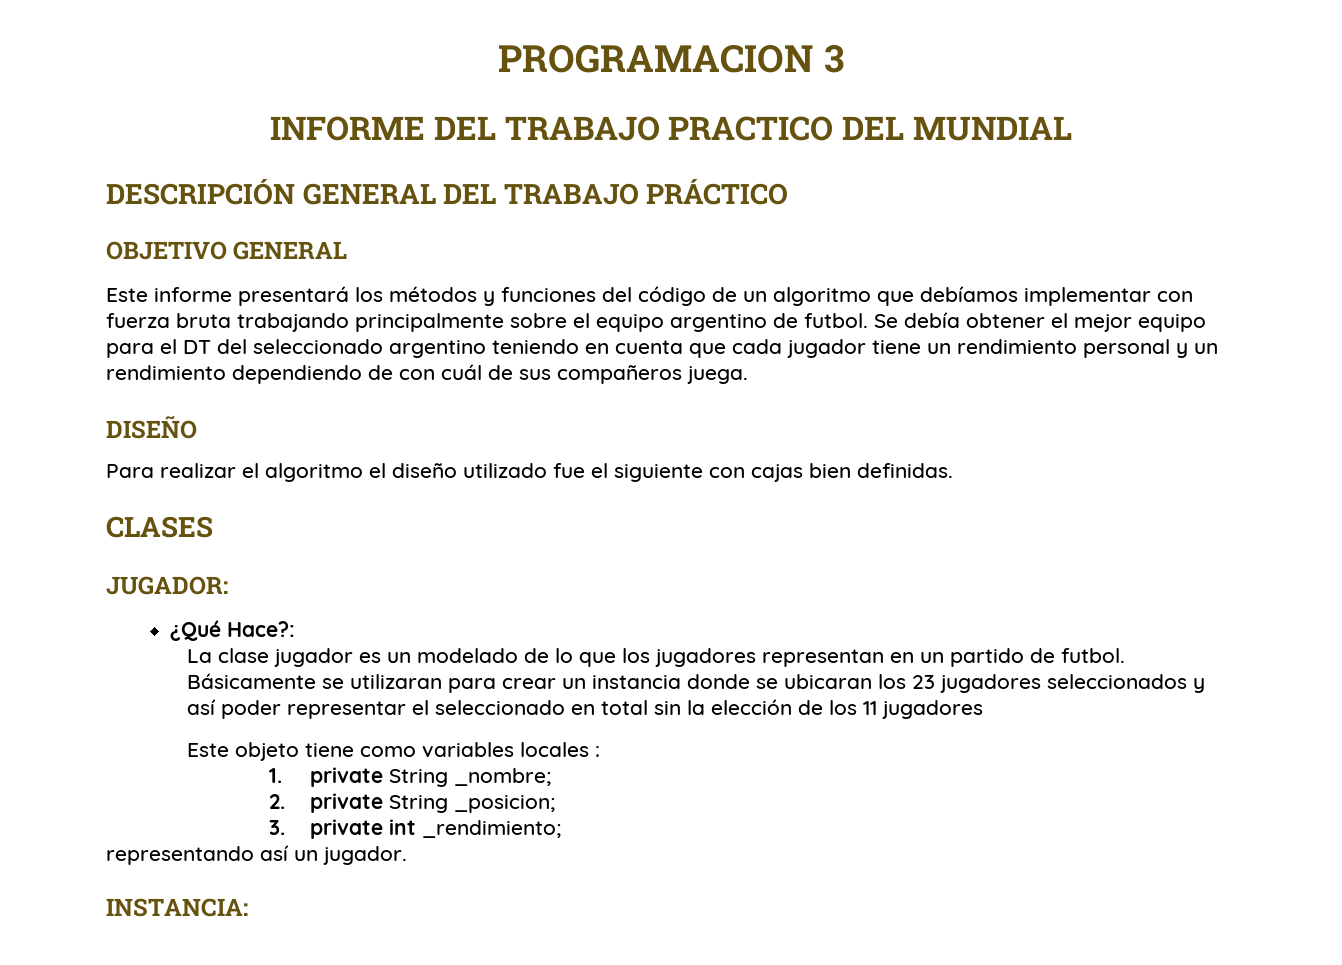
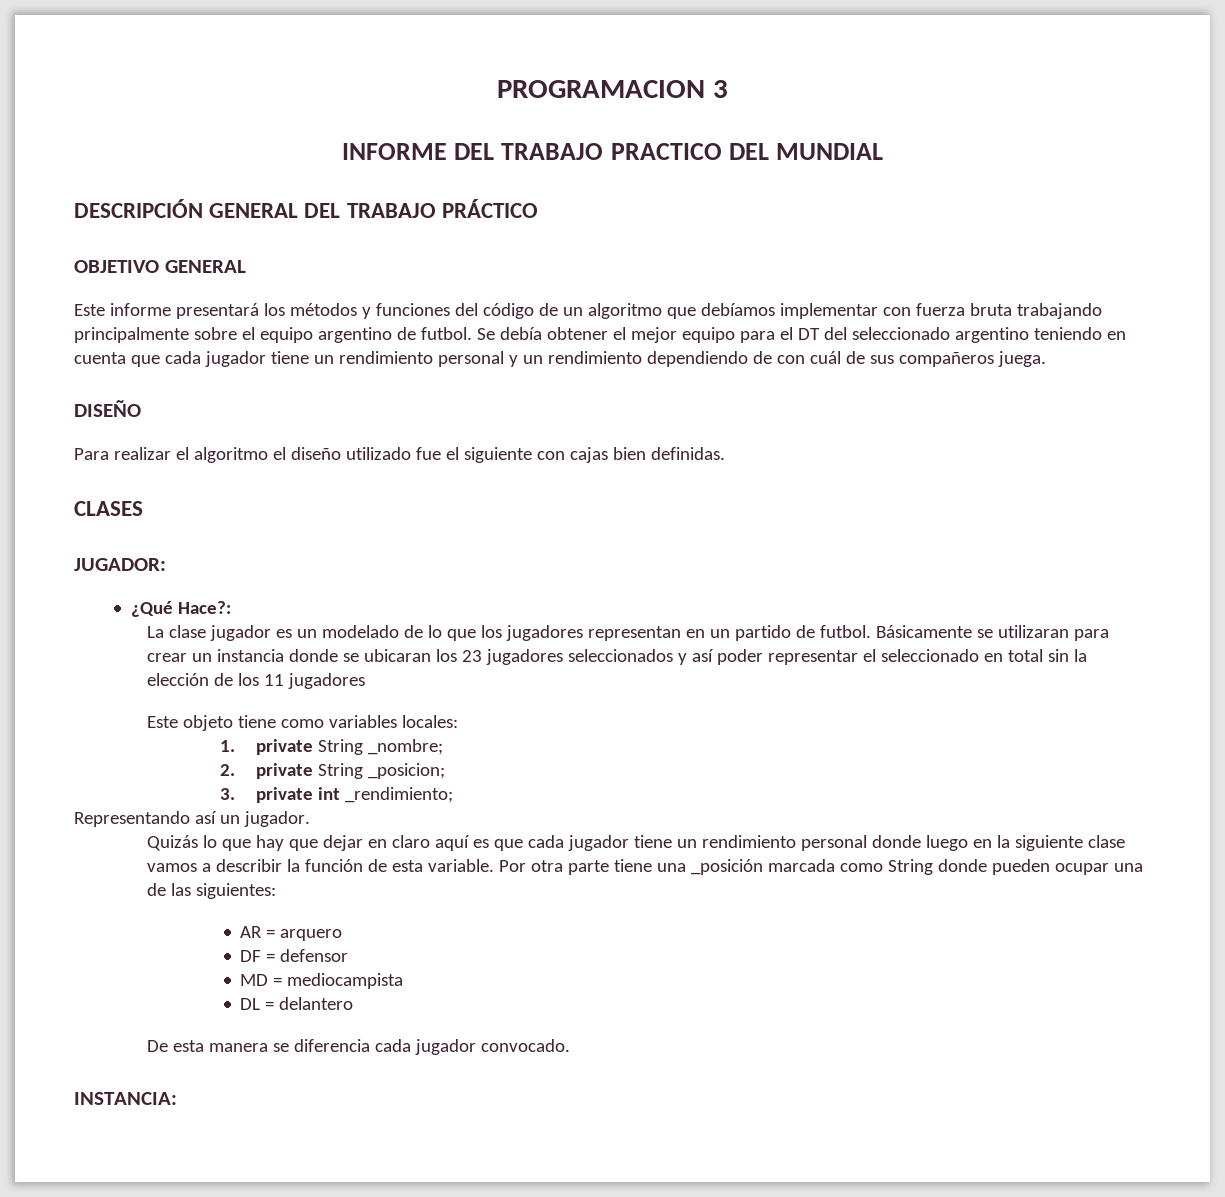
- Este objeto tiene como variables locales :
+ Este objeto tiene como variables locales:
- representando así un jugador.
+ Representando así un jugador.
+ Quizás lo que hay que dejar en claro aquí es que cada jugador tiene un rendimiento personal donde luego en la siguiente clase vamos a describir la función de esta variable. Por otra parte tiene una _posición marcada como String donde pueden ocupar una de las siguientes:
+ AR = arquero
+ DF = defensor
+ MD = mediocampista
+ DL = delantero
+ De esta manera se diferencia cada jugador convocado.

